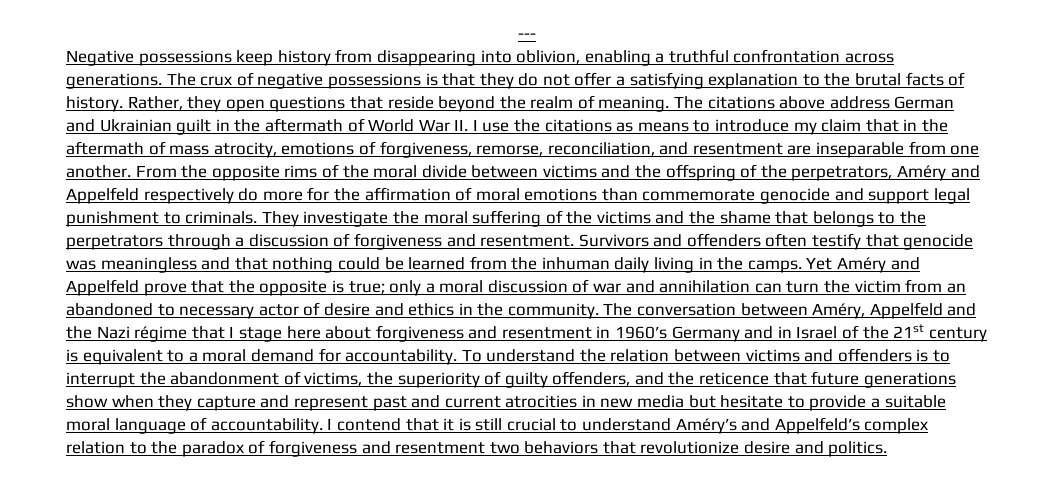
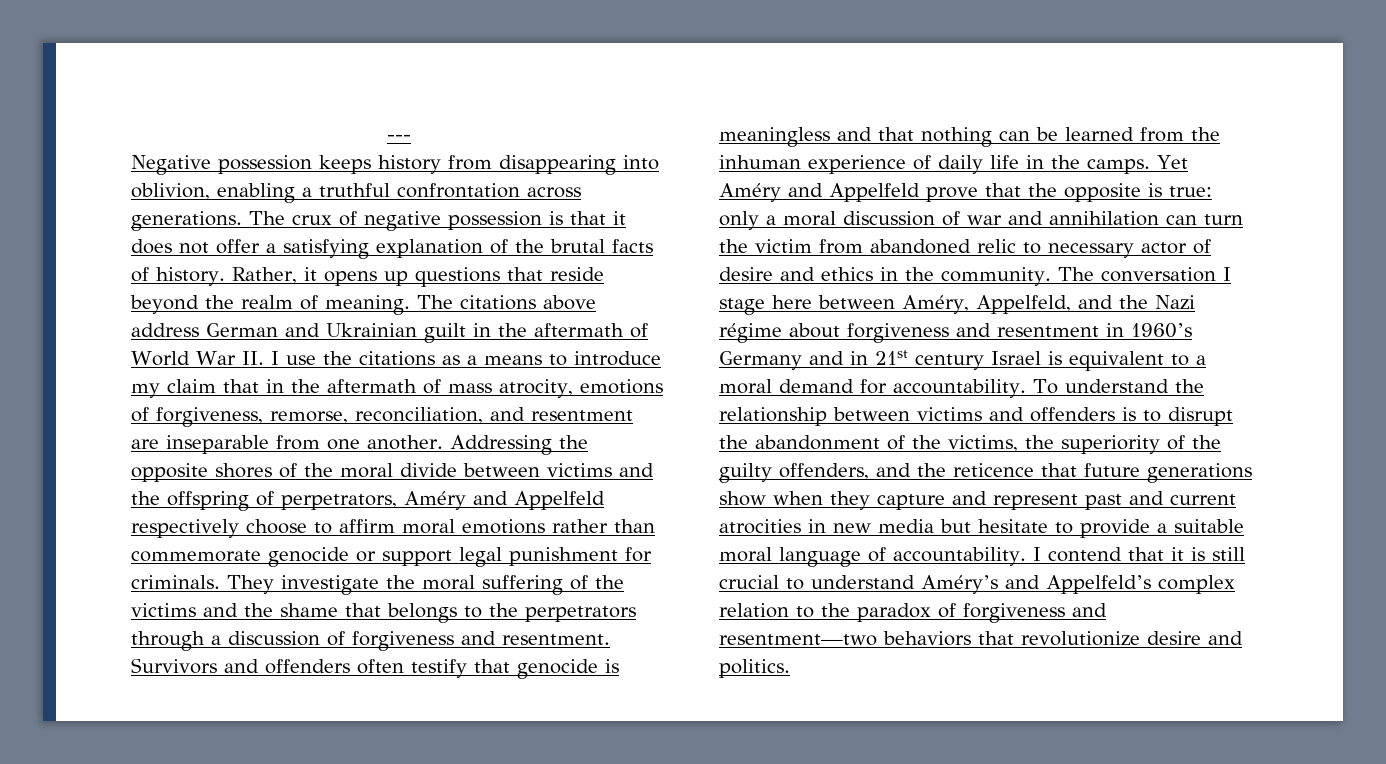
- Negative possessions keep history from disappearing into oblivion, enabling a truthful confrontation across generations.
+ Negative possession keeps history from disappearing into oblivion, enabling a truthful confrontation across generations.
- The crux of negative possessions is that they do not offer a satisfying explanation to the brutal facts of history.
+ The crux of negative possession is that it does not offer a satisfying explanation of the brutal facts of history.
- Rather, they open questions that reside beyond the realm of meaning.
+ Rather, it opens up questions that reside beyond the realm of meaning.
- The citations above address German and Ukrainian guilt in the aftermath of World War II. I use the citations as means to introduce my claim that in the aftermath of mass atrocity, emotions of forgiveness, remorse, reconciliation, and resentment are inseparable from one another.
+ The citations above address German and Ukrainian guilt in the aftermath of World War II. I use the citations as a means to introduce my claim that in the aftermath of mass atrocity, emotions of forgiveness, remorse, reconciliation, and resentment are inseparable from one another.
- From the opposite rims of the moral divide between victims and the offspring of the perpetrators, Améry and Appelfeld respectively do more for the affirmation of moral emotions than commemorate genocide and support legal punishment to criminals.
+ Addressing the opposite shores of the moral divide between victims and the offspring of perpetrators, Améry and Appelfeld respectively choose to affirm moral emotions rather than commemorate genocide or support legal punishment for criminals.
- Survivors and offenders often testify that genocide was meaningless and that nothing could be learned from the inhuman daily living in the camps.
+ Survivors and offenders often testify that genocide is meaningless and that nothing can be learned from the inhuman experience of daily life in the camps.
- Yet Améry and Appelfeld prove that the opposite is true; only a moral discussion of war and annihilation can turn the victim from an abandoned to necessary actor of desire and ethics in the community.
+ Yet Améry and Appelfeld prove that the opposite is true: only a moral discussion of war and annihilation can turn the victim from abandoned relic to necessary actor of desire and ethics in the community.
- The conversation between Améry, Appelfeld and the Nazi régime that I stage here about forgiveness and resentment in 1960’s Germany and in Israel of the 21st century is equivalent to a moral demand for accountability.
+ The conversation I stage here between Améry, Appelfeld, and the Nazi régime about forgiveness and resentment in 1960’s Germany and in 21st century Israel is equivalent to a moral demand for accountability.
- To understand the relation between victims and offenders is to interrupt the abandonment of victims, the superiority of guilty offenders, and the reticence that future generations show when they capture and represent past and current atrocities in new media but hesitate to provide a suitable moral language of accountability.
+ To understand the relationship between victims and offenders is to disrupt the abandonment of the victims, the superiority of the guilty offenders, and the reticence that future generations show when they capture and represent past and current atrocities in new media but hesitate to provide a suitable moral language of accountability.
- I contend that it is still crucial to understand Améry’s and Appelfeld’s complex relation to the paradox of forgiveness and resentment two behaviors that revolutionize desire and politics.
+ I contend that it is still crucial to understand Améry’s and Appelfeld’s complex relation to the paradox of forgiveness and resentment—two behaviors that revolutionize desire and politics.

